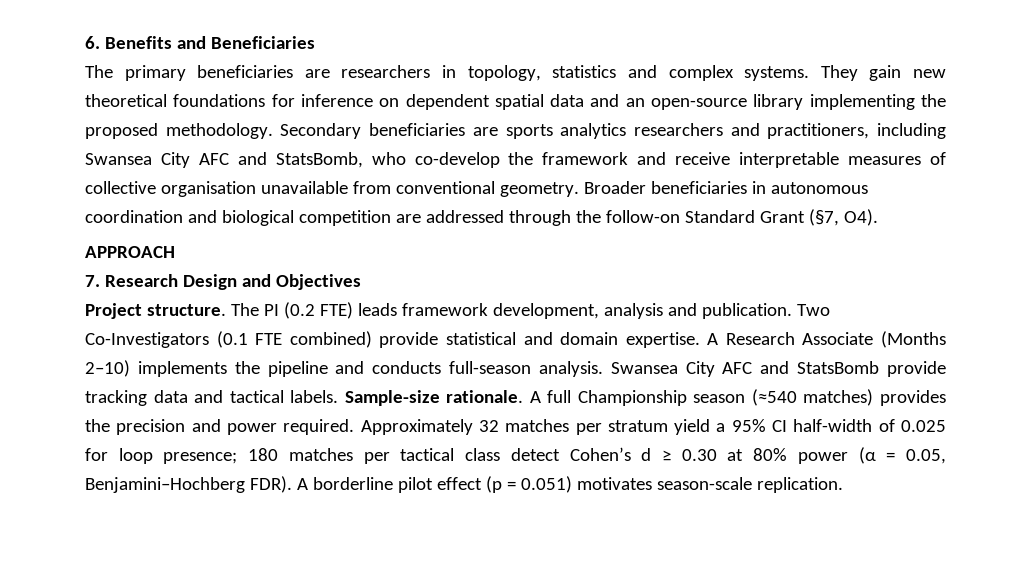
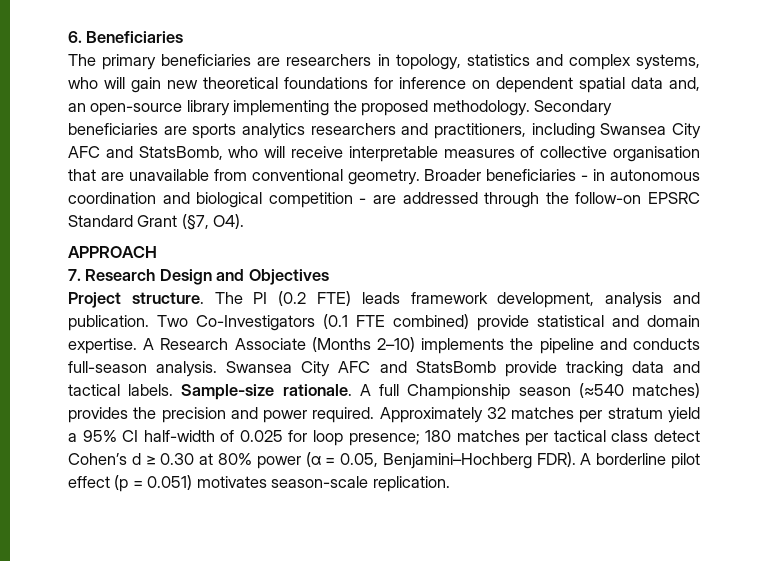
- 6. Benefits and Beneficiaries
+ 6. Beneficiaries
- The primary beneficiaries are researchers in topology, statistics and complex systems. They gain new theoretical foundations for inference on dependent spatial data and an open-source library implementing the proposed methodology.
+ The primary beneficiaries are researchers in topology, statistics and complex systems, who will gain new theoretical foundations for inference on dependent spatial data and, an open-source library implementing the proposed methodology.
- Secondary beneficiaries are sports analytics researchers and practitioners, including Swansea City AFC and StatsBomb, who co-develop the framework and receive interpretable measures of collective organisation unavailable from conventional geometry.
+ Secondary beneficiaries are sports analytics researchers and practitioners, including Swansea City AFC and StatsBomb, who will receive interpretable measures of collective organisation that are unavailable from conventional geometry.
- Broader beneficiaries in autonomous coordination and biological competition are addressed through the follow-on Standard Grant (§7, O4).
+ Broader beneficiaries - in autonomous coordination and biological competition - are addressed through the follow-on EPSRC Standard Grant (§7, O4).

